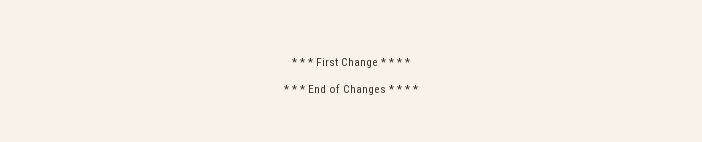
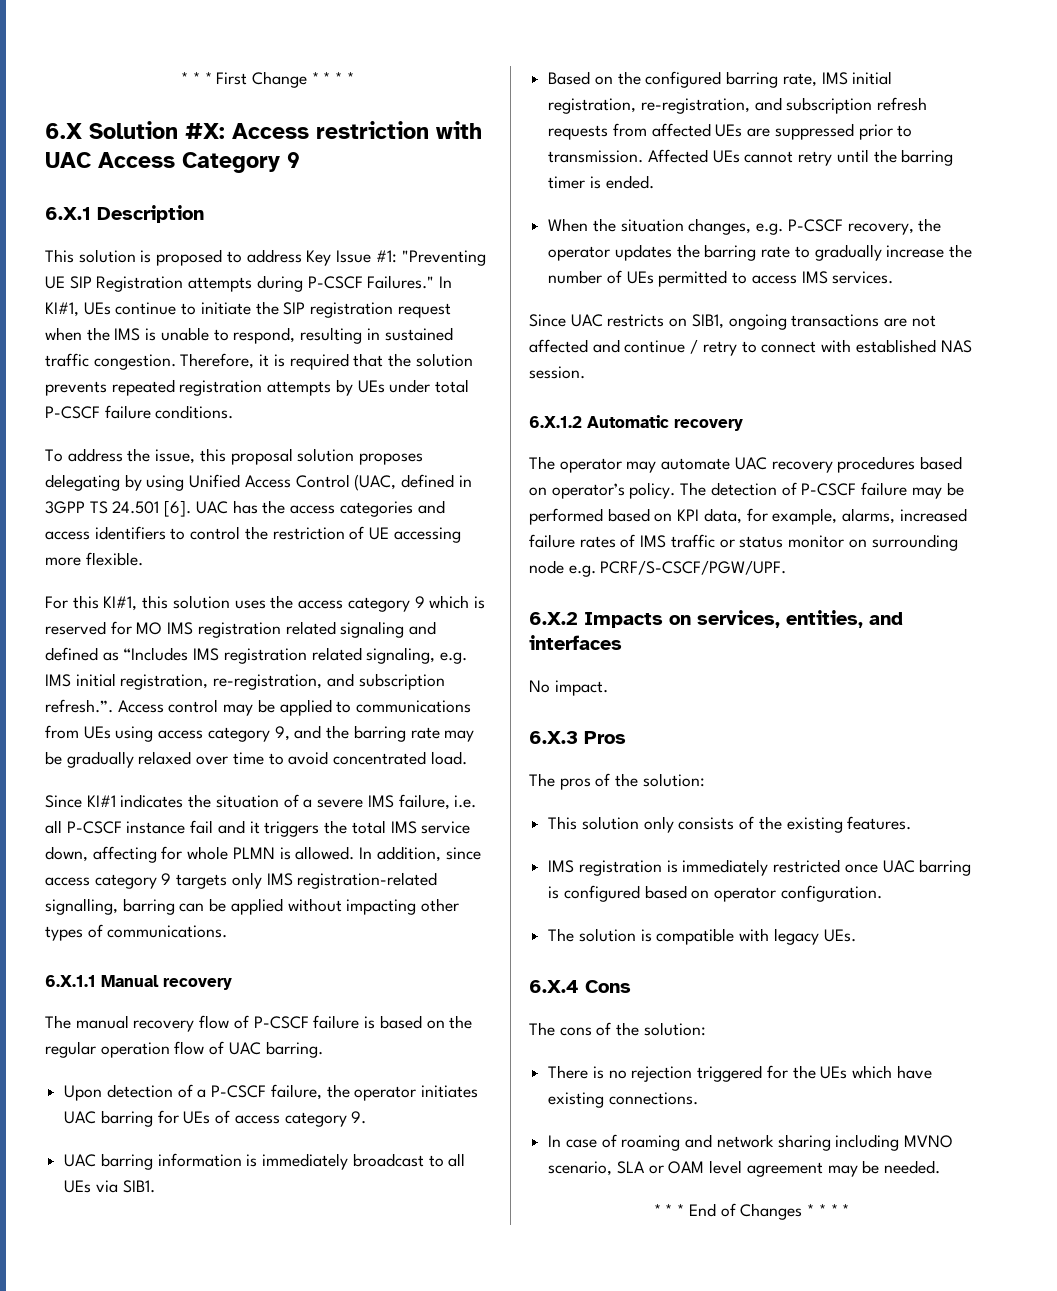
+ 6.X Solution #X: Access restriction with UAC Access Category 9
+ 6.X.1 Description
+ This solution is proposed to address Key Issue #1: "Preventing UE SIP Registration attempts during P-CSCF Failures." In KI#1, UEs continue to initiate the SIP registration request when the IMS is unable to respond, resulting in sustained traffic congestion. Therefore, it is required that the solution prevents repeated registration attempts by UEs under total P-CSCF failure conditions.
+ To address the issue, this proposal solution proposes delegating by using Unified Access Control (UAC, defined in 3GPP TS 24.501 [6]. UAC has the access categories and access identifiers to control the restriction of UE accessing more flexible.
+ For this KI#1, this solution uses the access category 9 which is reserved for MO IMS registration related signaling and defined as “Includes IMS registration related signaling, e.g. IMS initial registration, re-registration, and subscription refresh.”. Access control may be applied to communications from UEs using access category 9, and the barring rate may be gradually relaxed over time to avoid concentrated load.
+ Since KI#1 indicates the situation of a severe IMS failure, i.e. all P-CSCF instance fail and it triggers the total IMS service down, affecting for whole PLMN is allowed. In addition, since access category 9 targets only IMS registration-related signalling, barring can be applied without impacting other types of communications.
+ 6.X.1.1 Manual recovery
+ The manual recovery flow of P-CSCF failure is based on the regular operation flow of UAC barring.
+ Upon detection of a P-CSCF failure, the operator initiates UAC barring for UEs of access category 9.
+ UAC barring information is immediately broadcast to all UEs via SIB1.
+ Based on the configured barring rate, IMS initial registration, re-registration, and subscription refresh requests from affected UEs are suppressed prior to transmission. Affected UEs cannot retry until the barring timer is ended.
+ When the situation changes, e.g. P-CSCF recovery, the operator updates the barring rate to gradually increase the number of UEs permitted to access IMS services.
+ Since UAC restricts on SIB1, ongoing transactions are not affected and continue / retry to connect with established NAS session.
+ 6.X.1.2 Automatic recovery
+ The operator may automate UAC recovery procedures based on operator’s policy. The detection of P-CSCF failure may be performed based on KPI data, for example, alarms, increased failure rates of IMS traffic or status monitor on surrounding node e.g. PCRF/S-CSCF/PGW/UPF.
+ 6.X.2 Impacts on services, entities, and interfaces
+ No impact.
+ 6.X.3 Pros
+ The pros of the solution:
+ This solution only consists of the existing features.
+ IMS registration is immediately restricted once UAC barring is configured based on operator configuration.
+ The solution is compatible with legacy UEs.
+ 6.X.4 Cons
+ The cons of the solution:
+ There is no rejection triggered for the UEs which have existing connections.
+ In case of roaming and network sharing including MVNO scenario, SLA or OAM level agreement may be needed.

